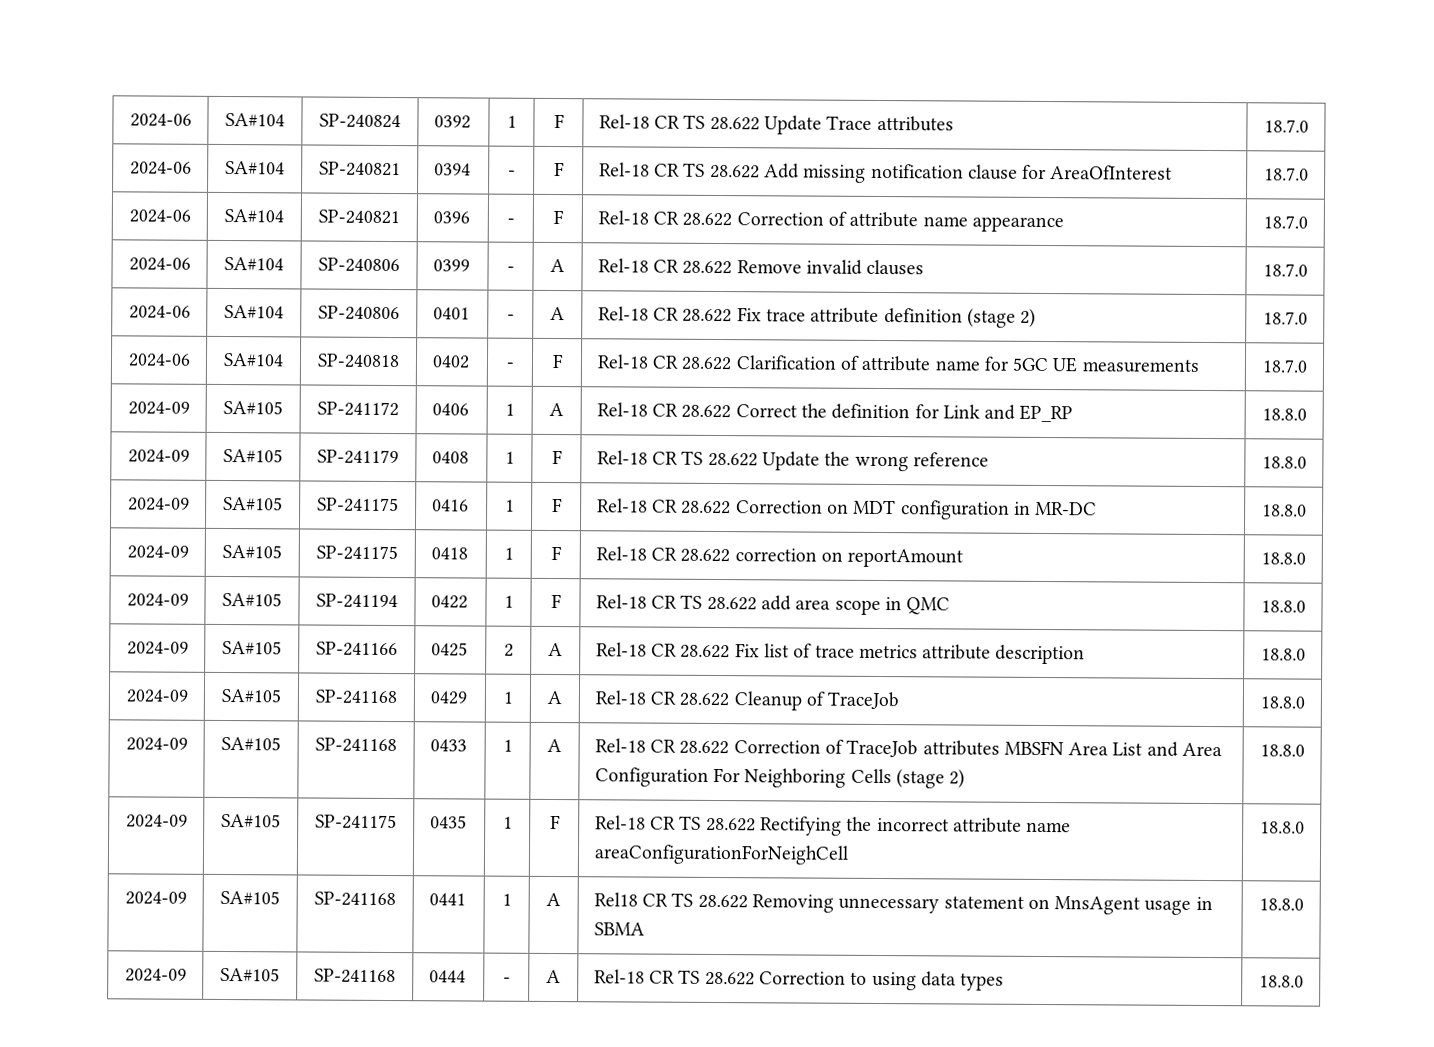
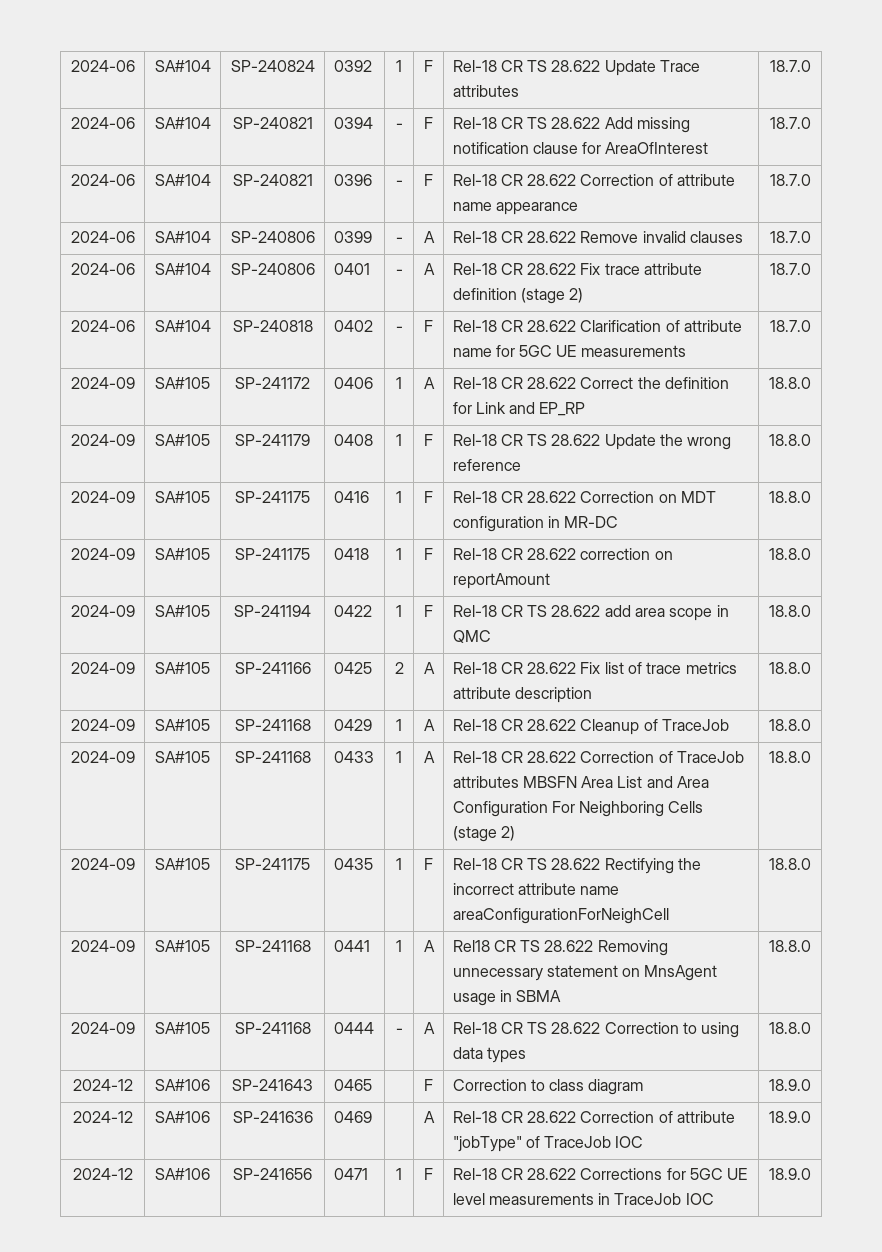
+ 2024-12 | SA#106 | SP-241643 | 0465 | | F | Correction to class diagram | 18.9.0
+ 2024-12 | SA#106 | SP-241636 | 0469 | | A | Rel-18 CR 28.622 Correction of attribute "jobType" of TraceJob IOC | 18.9.0
+ 2024-12 | SA#106 | SP-241656 | 0471 | 1 | F | Rel-18 CR 28.622 Corrections for 5GC UE level measurements in TraceJob IOC | 18.9.0

